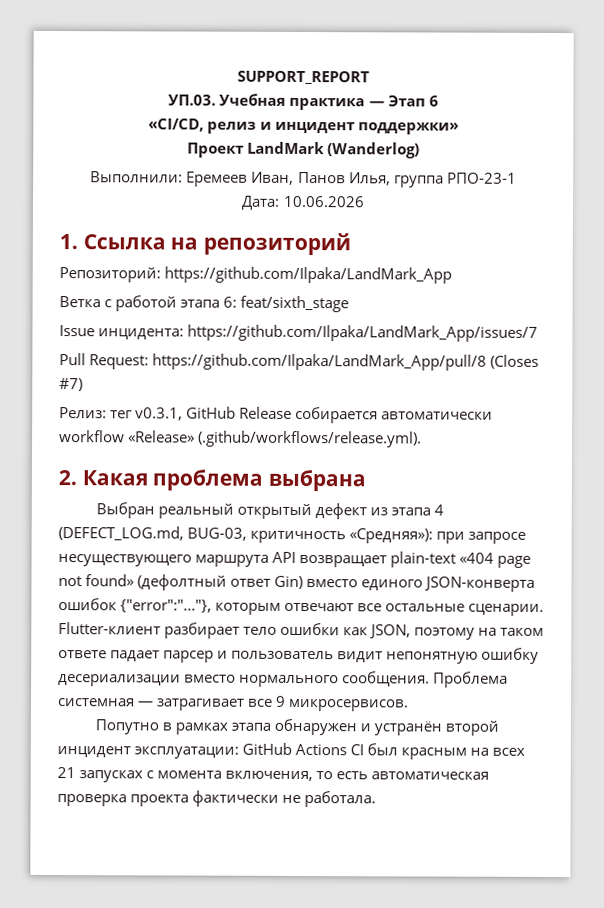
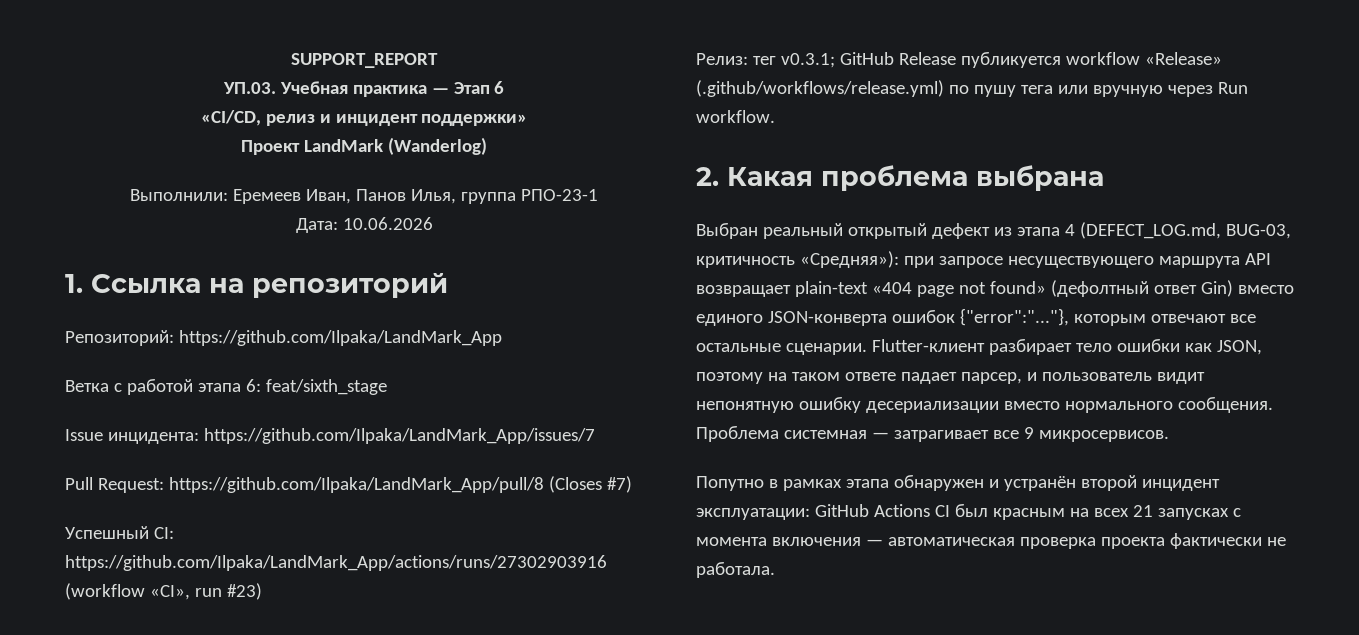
+ Успешный CI: https://github.com/Ilpaka/LandMark_App/actions/runs/27302903916 (workflow «CI», run #23)
- Релиз: тег v0.3.1, GitHub Release собирается автоматически workflow «Release» (.github/workflows/release.yml).
+ Релиз: тег v0.3.1; GitHub Release публикуется workflow «Release» (.github/workflows/release.yml) по пушу тега или вручную через Run workflow.
- Flutter-клиент разбирает тело ошибки как JSON, поэтому на таком ответе падает парсер и пользователь видит непонятную ошибку десериализации вместо нормального сообщения.
+ Flutter-клиент разбирает тело ошибки как JSON, поэтому на таком ответе падает парсер, и пользователь видит непонятную ошибку десериализации вместо нормального сообщения.
- Попутно в рамках этапа обнаружен и устранён второй инцидент эксплуатации: GitHub Actions CI был красным на всех 21 запусках с момента включения, то есть автоматическая проверка проекта фактически не работала.
+ Попутно в рамках этапа обнаружен и устранён второй инцидент эксплуатации: GitHub Actions CI был красным на всех 21 запусках с момента включения — автоматическая проверка проекта фактически не работала.

